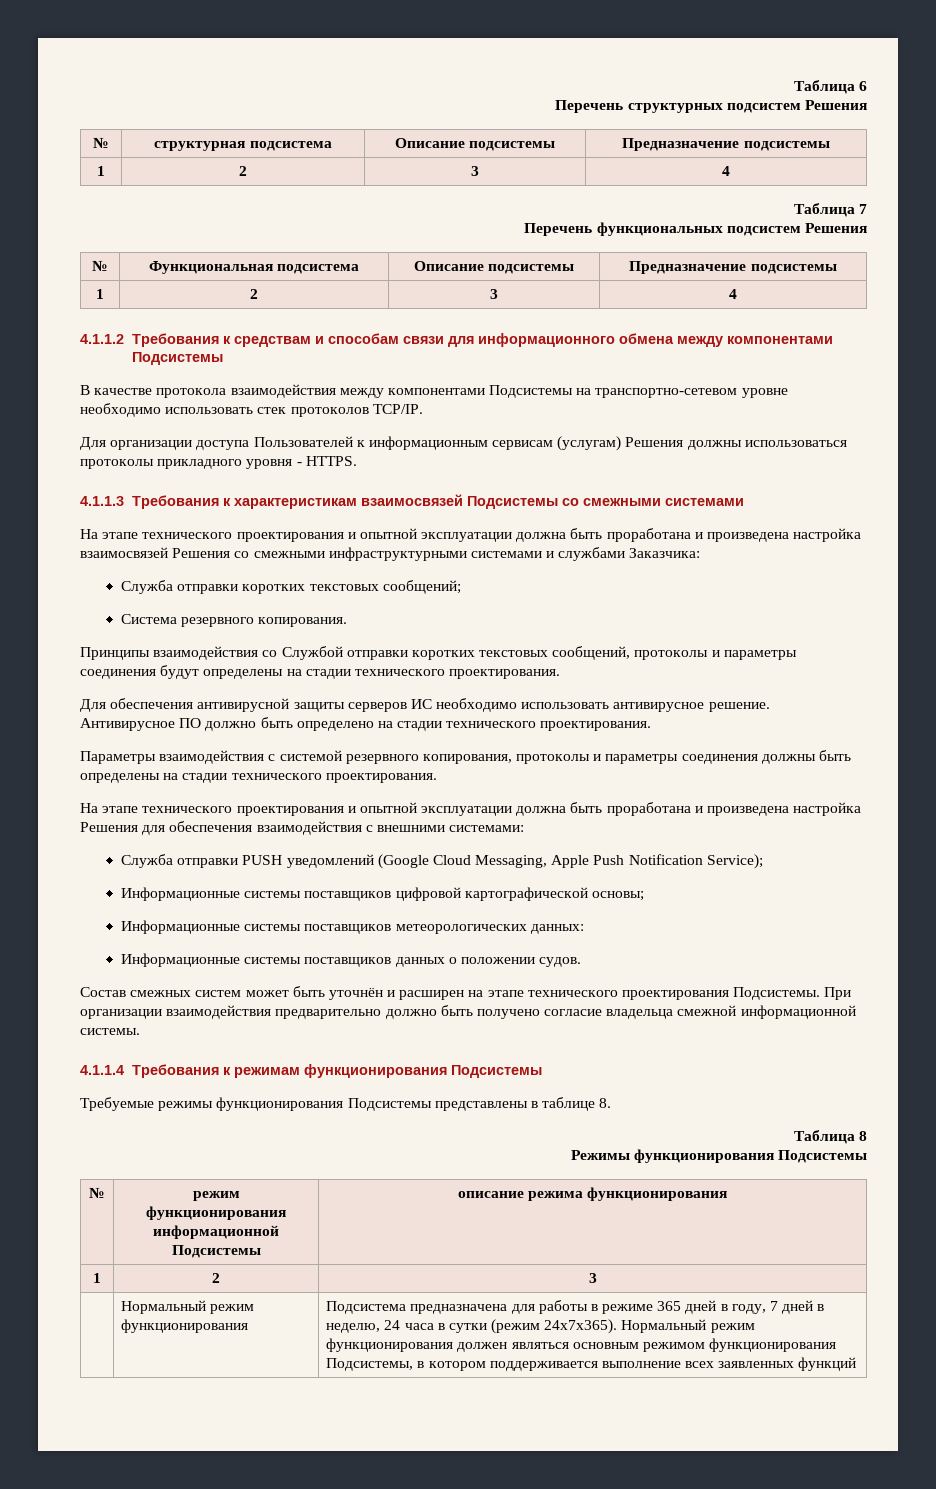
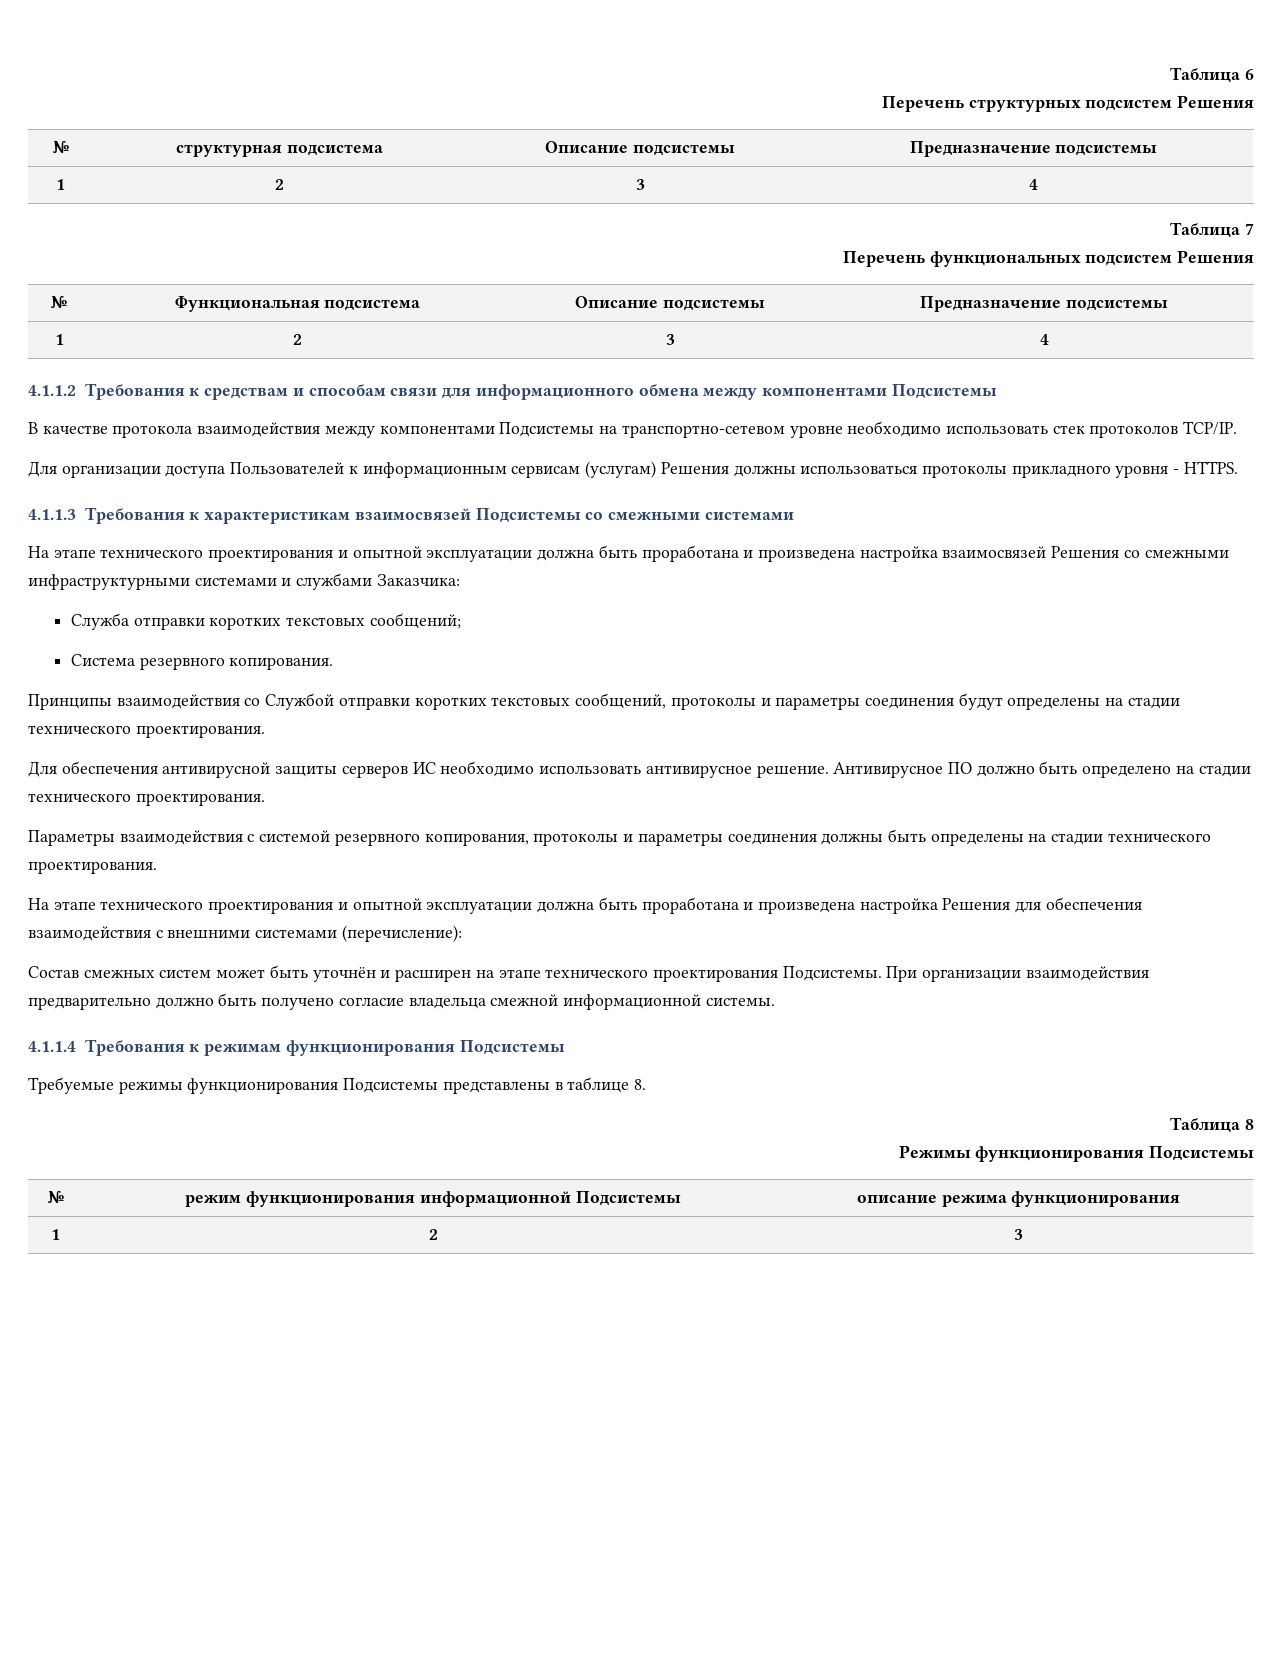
- На этапе технического проектирования и опытной эксплуатации должна быть проработана и произведена настройка Решения для обеспечения взаимодействия с внешними системами:
- Служба отправки PUSH уведомлений (Google Cloud Messaging, Apple Push Notification Service);
- Информационные системы поставщиков цифровой картографической основы;
- Информационные системы поставщиков метеорологических данных:
- Информационные системы поставщиков данных о положении судов.
+ На этапе технического проектирования и опытной эксплуатации должна быть проработана и произведена настройка Решения для обеспечения взаимодействия с внешними системами (перечисление):
- | Нормальный режим функционирования | Подсистема предназначена для работы в режиме 365 дней в году, 7 дней в неделю, 24 часа в сутки (режим 24х7х365). Нормальный режим функционирования должен являться основным режимом функционирования Подсистемы, в котором поддерживается выполнение всех заявленных функций

